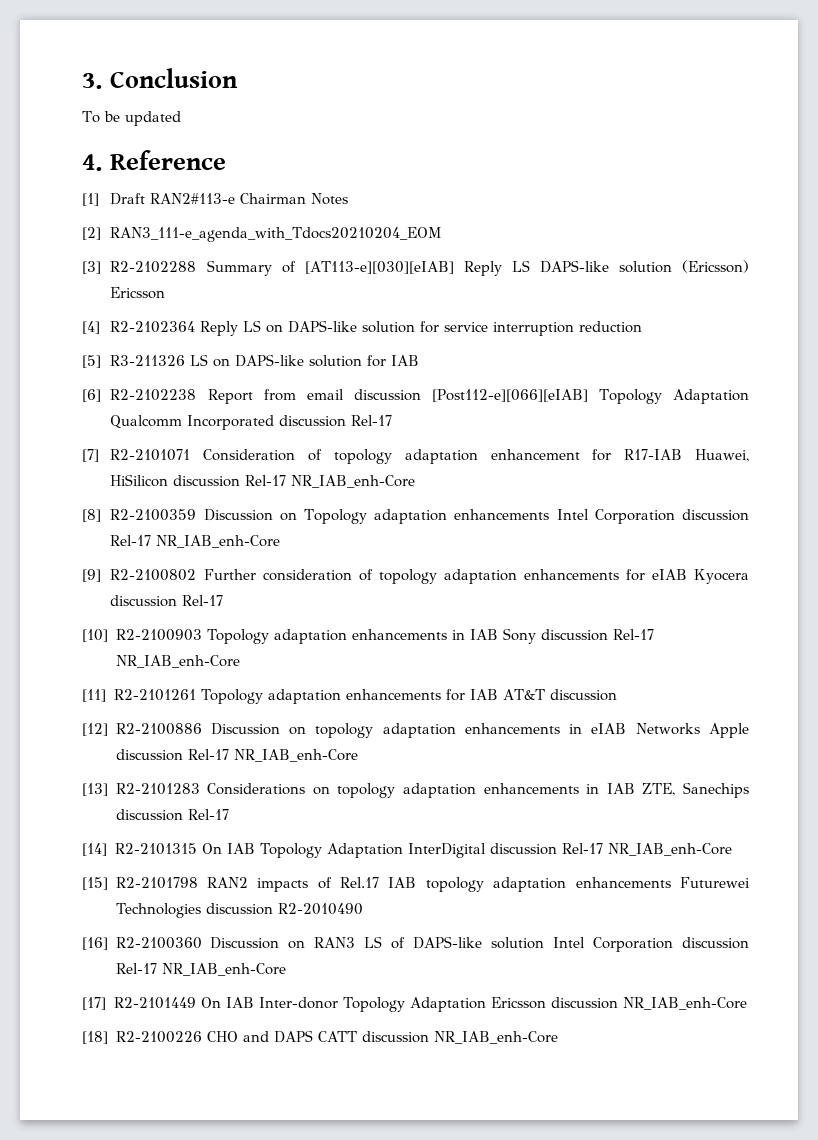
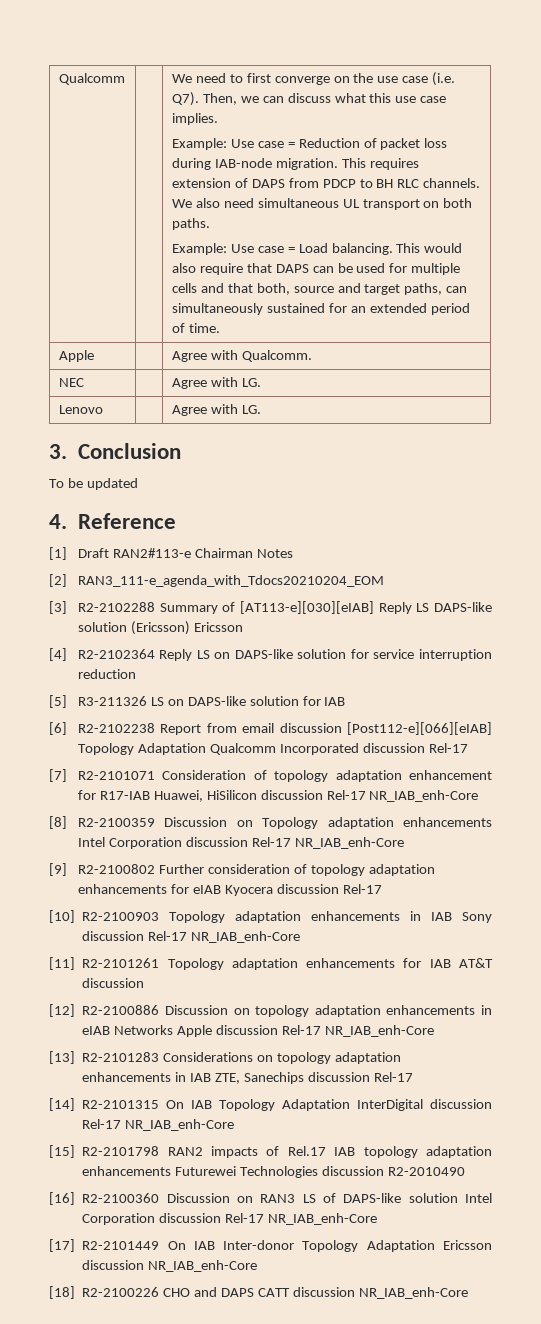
+ Qualcomm | | We need to first converge on the use case (i.e. Q7). Then, we can discuss what this use case implies.
+ Example: Use case = Reduction of packet loss during IAB-node migration. This requires extension of DAPS from PDCP to BH RLC channels. We also need simultaneous UL transport on both paths.
+ Example: Use case = Load balancing. This would also require that DAPS can be used for multiple cells and that both, source and target paths, can simultaneously sustained for an extended period of time.
+ Apple | | Agree with Qualcomm.
+ NEC | | Agree with LG.
+ Lenovo | | Agree with LG.

